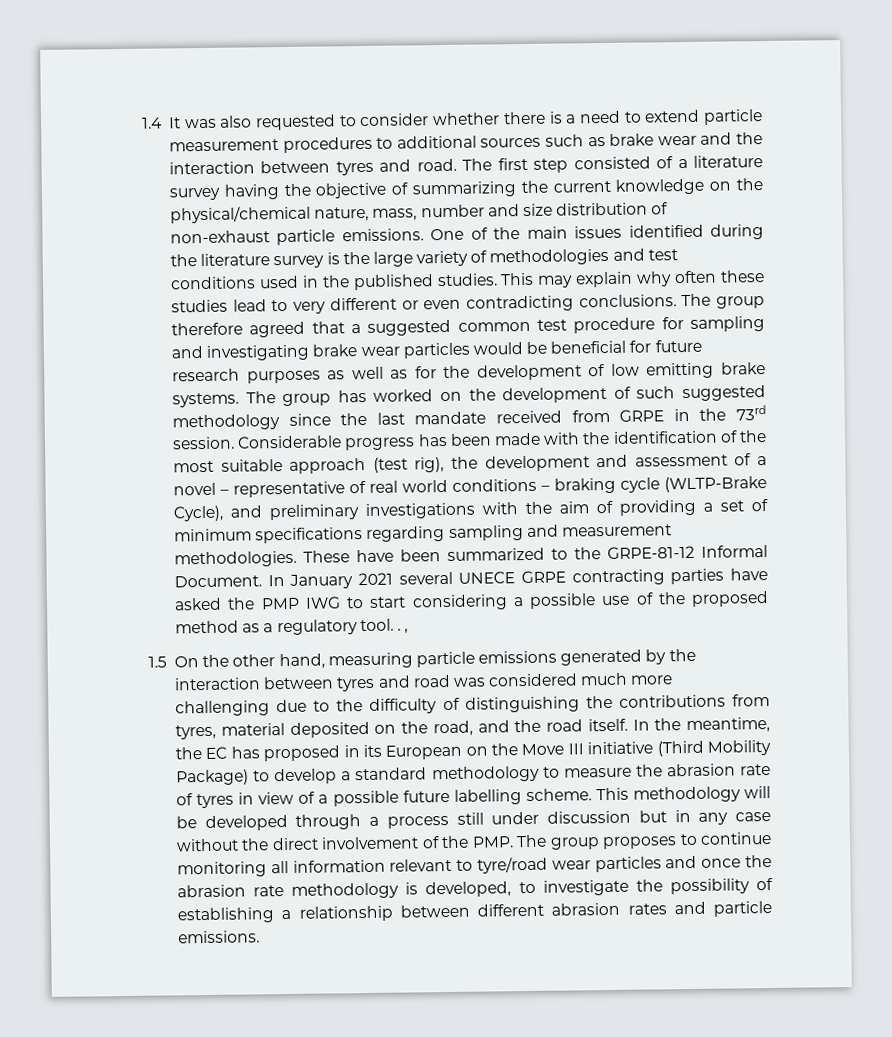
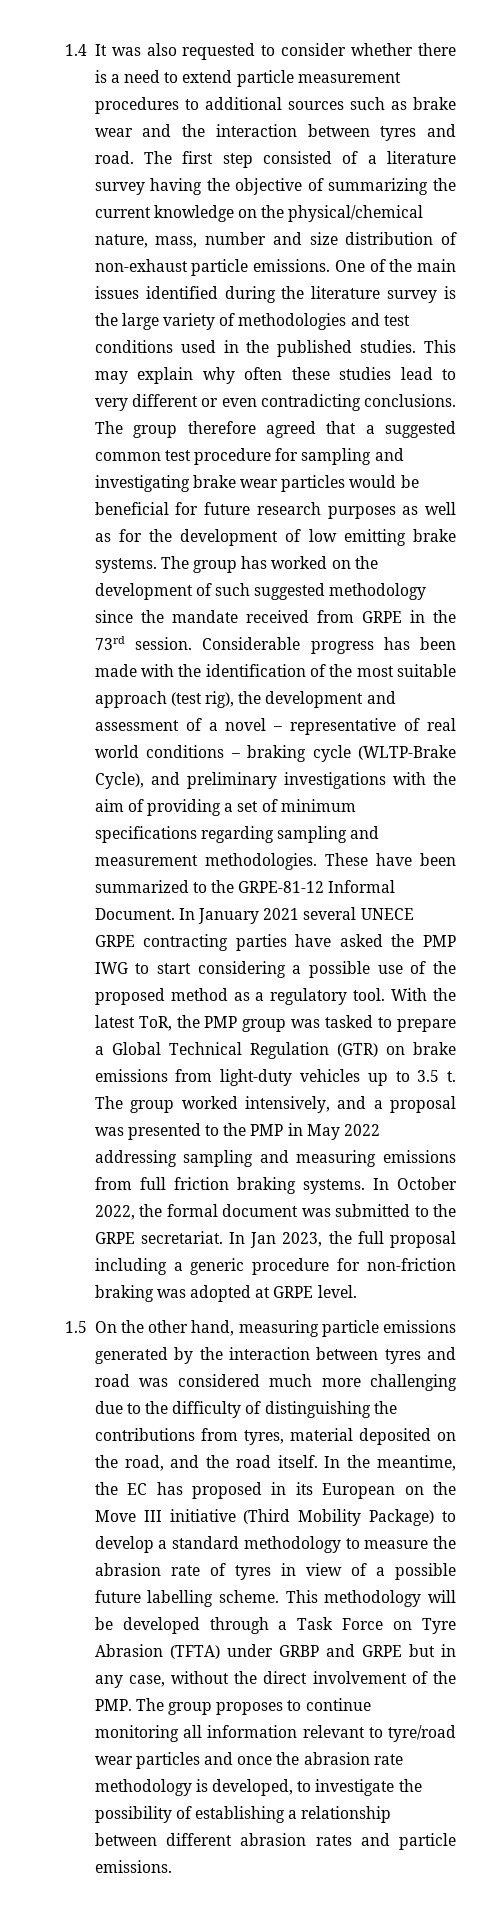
- The group has worked on the development of such suggested methodology since the last mandate received from GRPE in the 73rd session.
+ The group has worked on the development of such suggested methodology since the mandate received from GRPE in the 73rd session.
- In January 2021 several UNECE GRPE contracting parties have asked the PMP IWG to start considering a possible use of the proposed method as a regulatory tool. . ,
+ In January 2021 several UNECE GRPE contracting parties have asked the PMP IWG to start considering a possible use of the proposed method as a regulatory tool. With the latest ToR, the PMP group was tasked to prepare a Global Technical Regulation (GTR) on brake emissions from light-duty vehicles up to 3.5 t. The group worked intensively, and a proposal was presented to the PMP in May 2022 addressing sampling and measuring emissions from full friction braking systems. In October 2022, the formal document was submitted to the GRPE secretariat. In Jan 2023, the full proposal including a generic procedure for non-friction braking was adopted at GRPE level.
- This methodology will be developed through a process still under discussion but in any case without the direct involvement of the PMP. The group proposes to continue monitoring all information relevant to tyre/road wear particles and once the abrasion rate methodology is developed, to investigate the possibility of establishing a relationship between different abrasion rates and particle emissions.
+ This methodology will be developed through a Task Force on Tyre Abrasion (TFTA) under GRBP and GRPE but in any case, without the direct involvement of the PMP. The group proposes to continue monitoring all information relevant to tyre/road wear particles and once the abrasion rate methodology is developed, to investigate the possibility of establishing a relationship between different abrasion rates and particle emissions.

